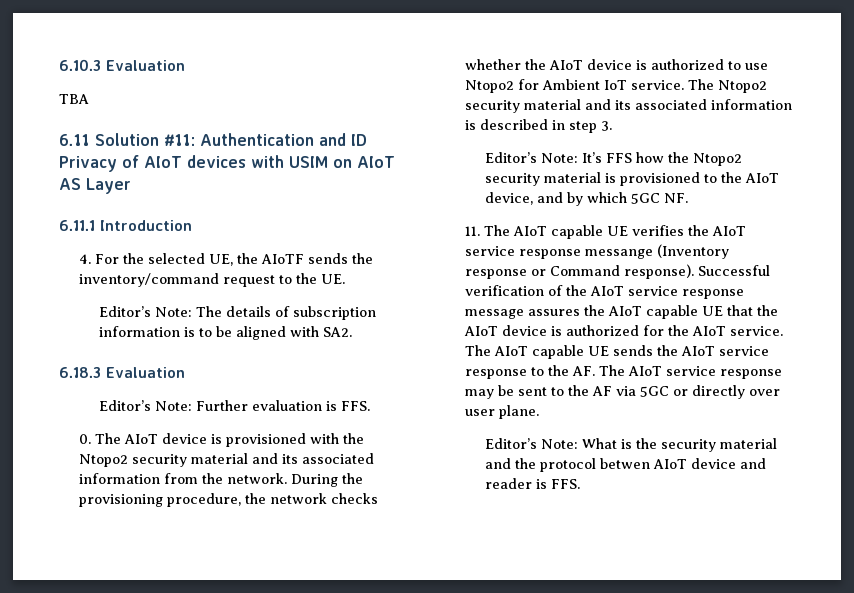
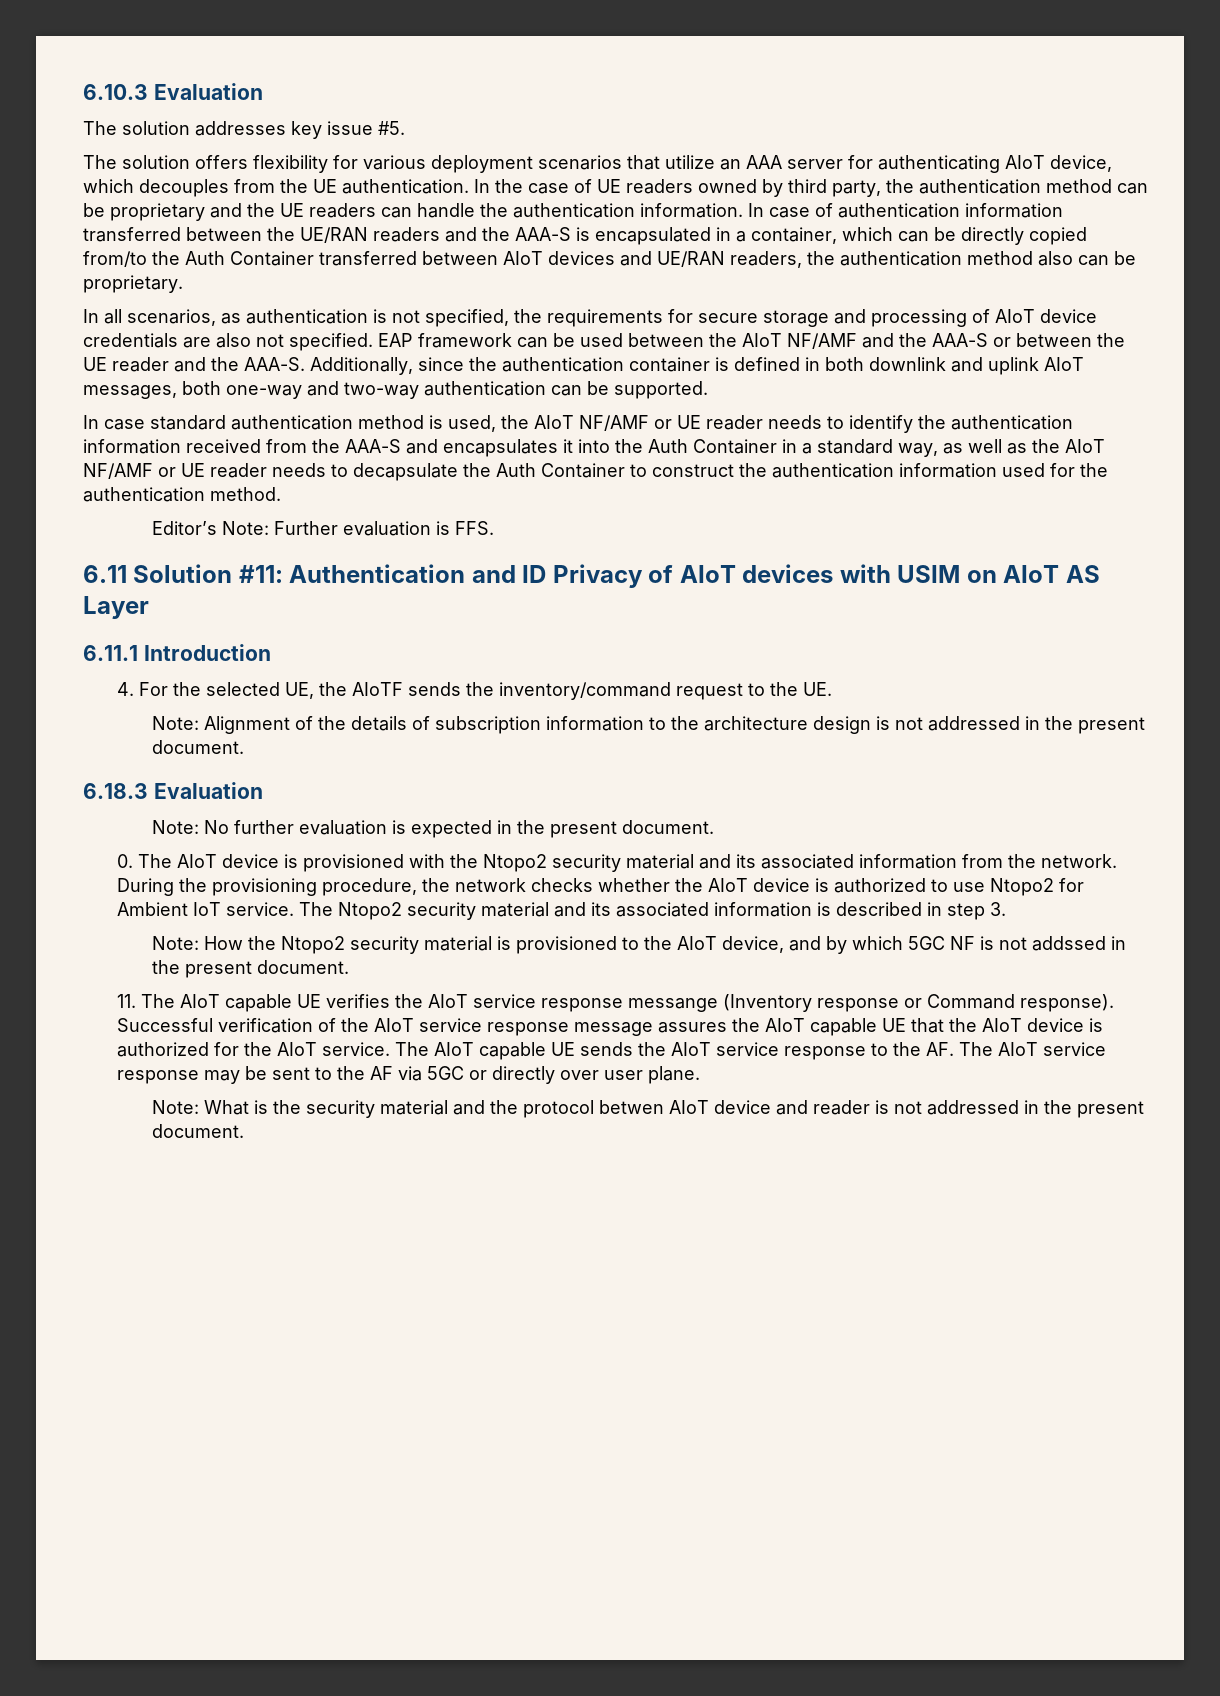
- TBA
+ The solution addresses key issue #5.
+ The solution offers flexibility for various deployment scenarios that utilize an AAA server for authenticating AIoT device, which decouples from the UE authentication. In the case of UE readers owned by third party, the authentication method can be proprietary and the UE readers can handle the authentication information. In case of authentication information transferred between the UE/RAN readers and the AAA-S is encapsulated in a container, which can be directly copied from/to the Auth Container transferred between AIoT devices and UE/RAN readers, the authentication method also can be proprietary.
+ In all scenarios, as authentication is not specified, the requirements for secure storage and processing of AIoT device credentials are also not specified. EAP framework can be used between the AIoT NF/AMF and the AAA-S or between the UE reader and the AAA-S. Additionally, since the authentication container is defined in both downlink and uplink AIoT messages, both one-way and two-way authentication can be supported.
+ In case standard authentication method is used, the AIoT NF/AMF or UE reader needs to identify the authentication information received from the AAA-S and encapsulates it into the Auth Container in a standard way, as well as the AIoT NF/AMF or UE reader needs to decapsulate the Auth Container to construct the authentication information used for the authentication method.
+ Editor’s Note: Further evaluation is FFS.
- Editor’s Note: The details of subscription information is to be aligned with SA2.
+ Note: Alignment of the details of subscription information to the architecture design is not addressed in the present document.
  6.18.3 Evaluation
- Editor’s Note: Further evaluation is FFS.
+ Note: No further evaluation is expected in the present document.
- Editor’s Note: It’s FFS how the Ntopo2 security material is provisioned to the AIoT device, and by which 5GC NF.
+ Note: How the Ntopo2 security material is provisioned to the AIoT device, and by which 5GC NF is not addssed in the present document.
- Editor’s Note: What is the security material and the protocol betwen AIoT device and reader is FFS.
+ Note: What is the security material and the protocol betwen AIoT device and reader is not addressed in the present document.

